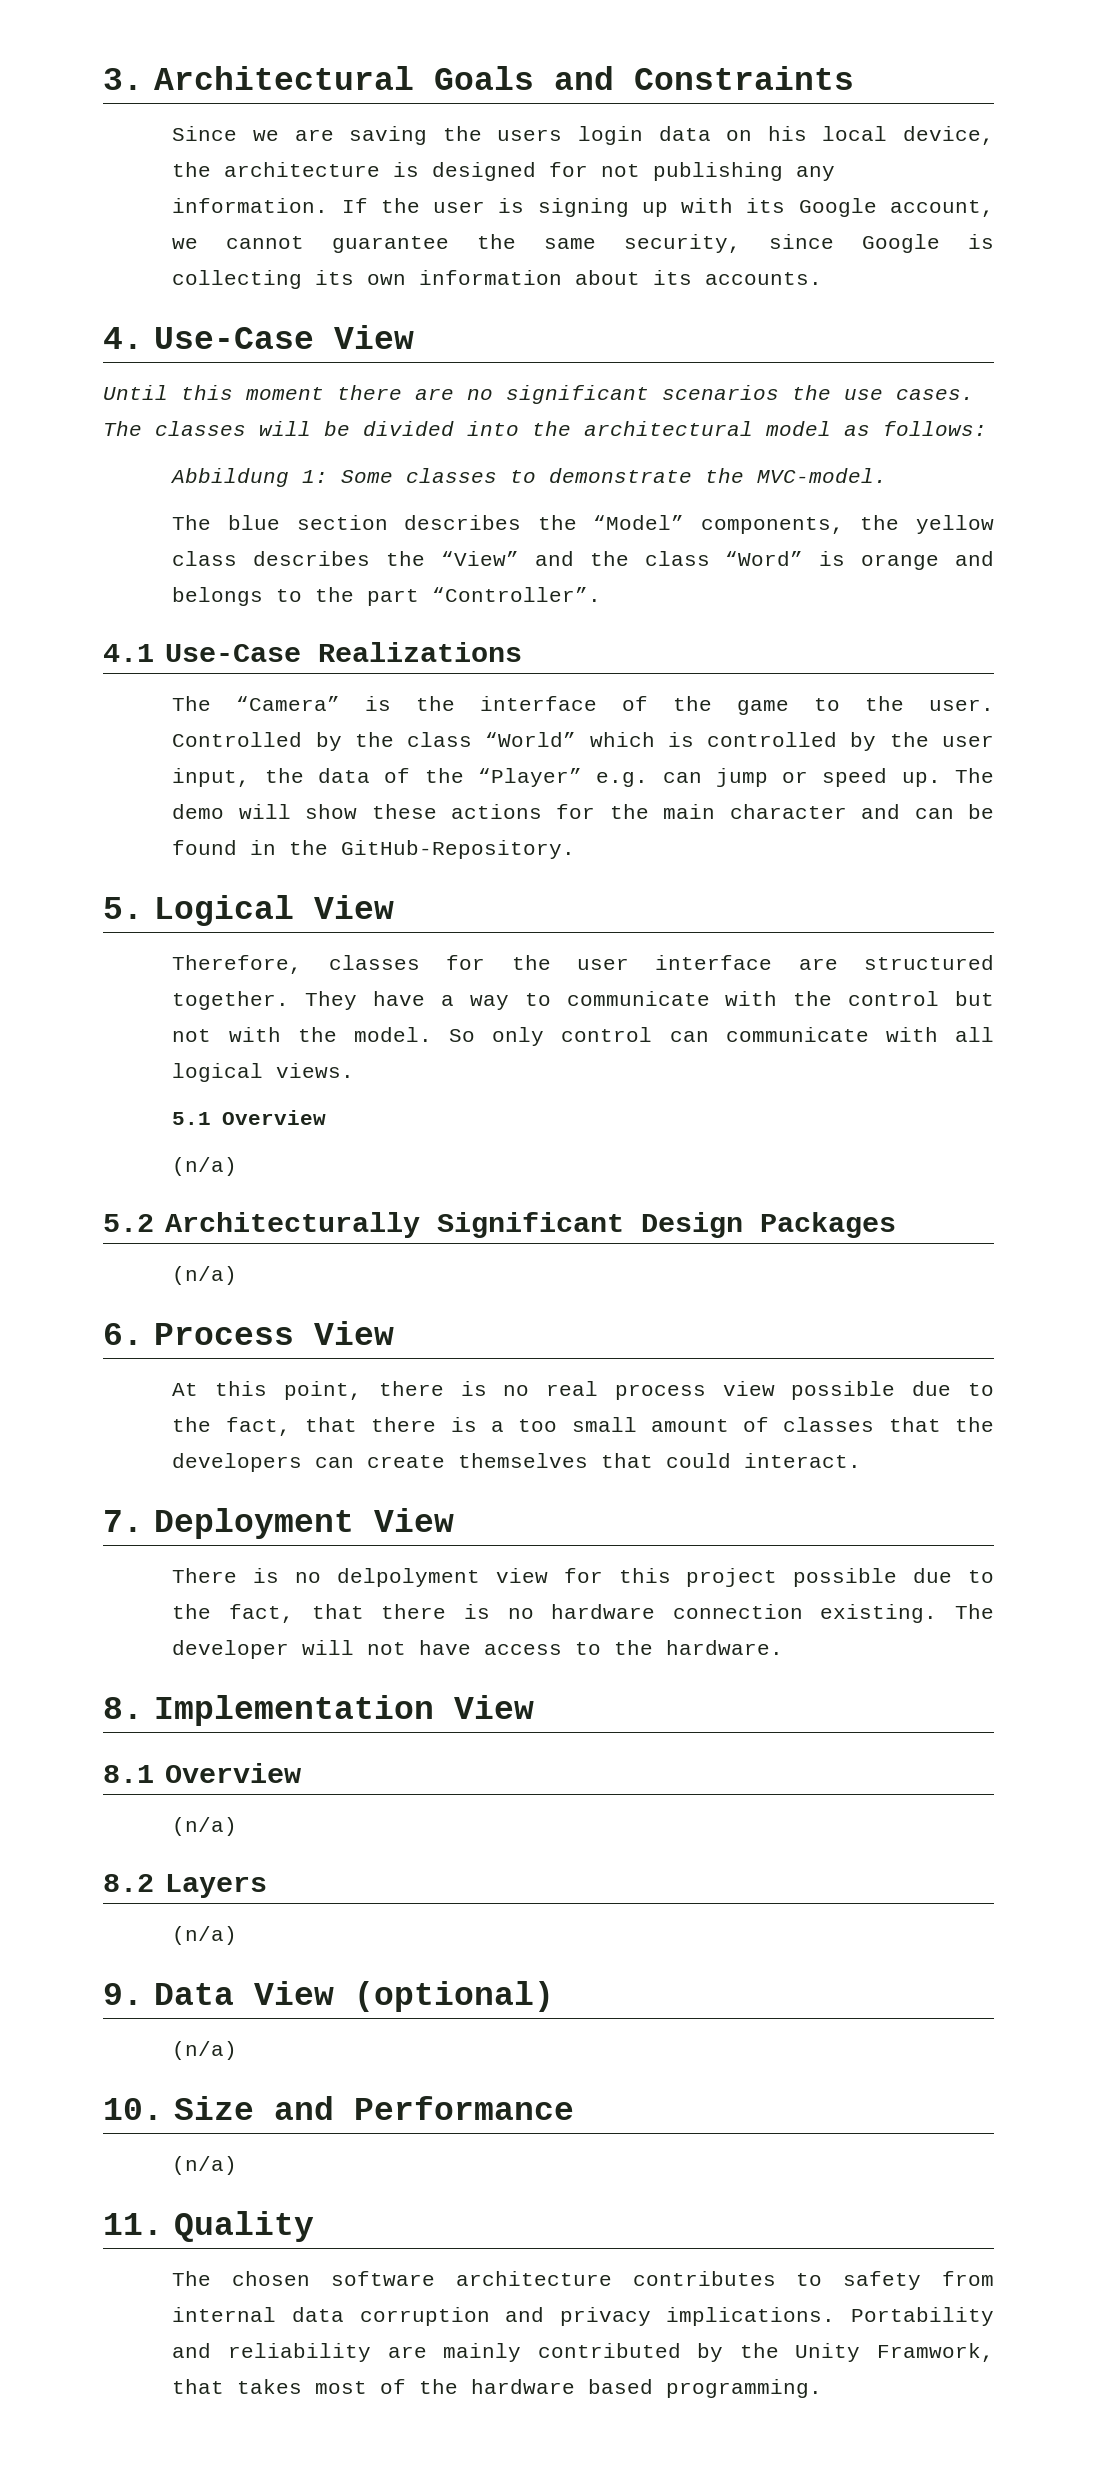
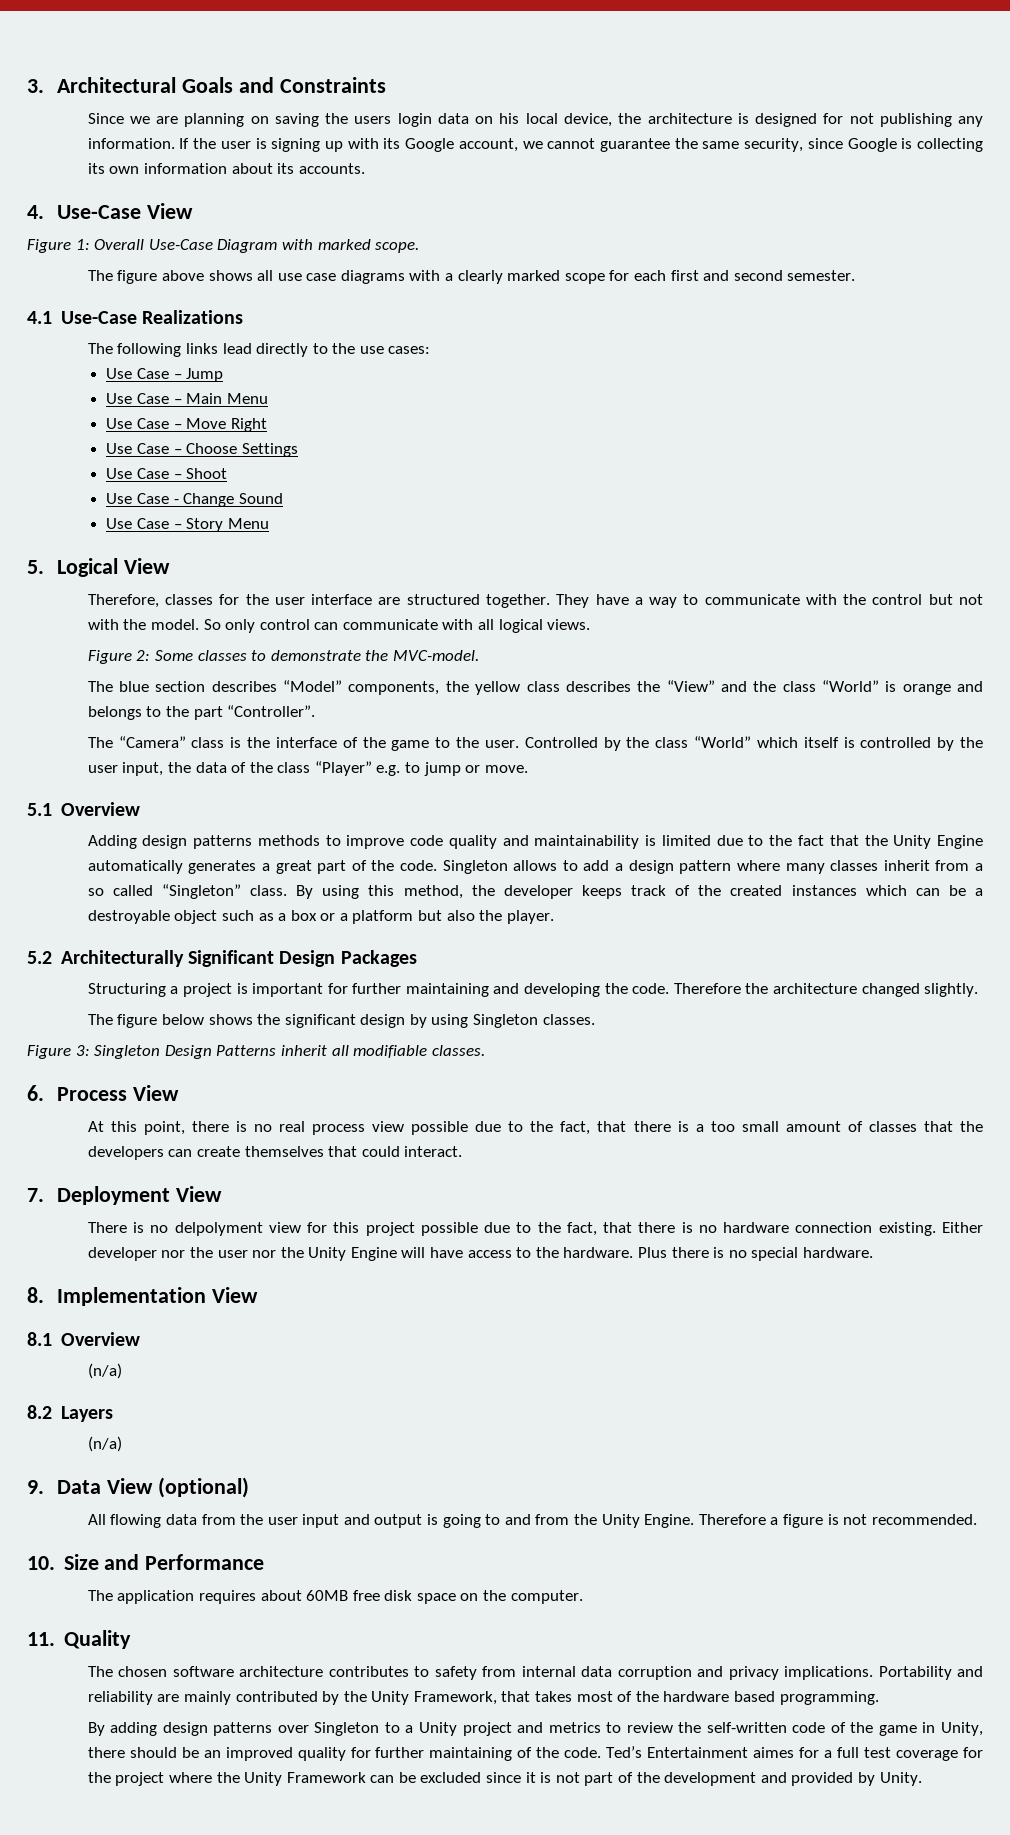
- Since we are saving the users login data on his local device, the architecture is designed for not publishing any information.
+ Since we are planning on saving the users login data on his local device, the architecture is designed for not publishing any information.
- Until this moment there are no significant scenarios the use cases. The classes will be divided into the architectural model as follows:
- Abbildung 1: Some classes to demonstrate the MVC-model.
- The blue section describes the “Model” components, the yellow class describes the “View” and the class “Word” is orange and belongs to the part “Controller”.
+ Figure 1: Overall Use-Case Diagram with marked scope.
+ The figure above shows all use case diagrams with a clearly marked scope for each first and second semester.
  4.1 Use-Case Realizations
- The “Camera” is the interface of the game to the user. Controlled by the class “World” which is controlled by the user input, the data of the “Player” e.g. can jump or speed up. The demo will show these actions for the main character and can be found in the GitHub-Repository.
+ The following links lead directly to the use cases:
+ Use Case – Jump
+ Use Case – Main Menu
+ Use Case – Move Right
+ Use Case – Choose Settings
+ Use Case – Shoot
+ Use Case - Change Sound
+ Use Case – Story Menu
+ Figure 2: Some classes to demonstrate the MVC-model.
+ The blue section describes “Model” components, the yellow class describes the “View” and the class “World” is orange and belongs to the part “Controller”.
+ The “Camera” class is the interface of the game to the user. Controlled by the class “World” which itself is controlled by the user input, the data of the class “Player” e.g. to jump or move.
  5.1 Overview
- (n/a)
+ Adding design patterns methods to improve code quality and maintainability is limited due to the fact that the Unity Engine automatically generates a great part of the code. Singleton allows to add a design pattern where many classes inherit from a so called “Singleton” class. By using this method, the developer keeps track of the created instances which can be a destroyable object such as a box or a platform but also the player.
  5.2 Architecturally Significant Design Packages
- (n/a)
+ Structuring a project is important for further maintaining and developing the code. Therefore the architecture changed slightly.
+ The figure below shows the significant design by using Singleton classes.
+ Figure 3: Singleton Design Patterns inherit all modifiable classes.
- The developer will not have access to the hardware.
+ Either developer nor the user nor the Unity Engine will have access to the hardware. Plus there is no special hardware.
  9. Data View (optional)
- (n/a)
+ All flowing data from the user input and output is going to and from the Unity Engine. Therefore a figure is not recommended.
  10. Size and Performance
- (n/a)
+ The application requires about 60MB free disk space on the computer.
- Portability and reliability are mainly contributed by the Unity Framwork, that takes most of the hardware based programming.
+ Portability and reliability are mainly contributed by the Unity Framework, that takes most of the hardware based programming.
+ By adding design patterns over Singleton to a Unity project and metrics to review the self-written code of the game in Unity, there should be an improved quality for further maintaining of the code. Ted’s Entertainment aimes for a full test coverage for the project where the Unity Framework can be excluded since it is not part of the development and provided by Unity.

